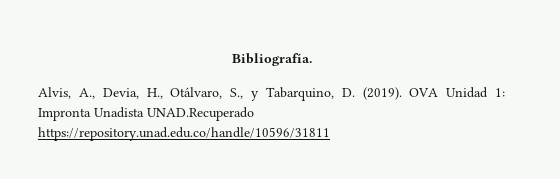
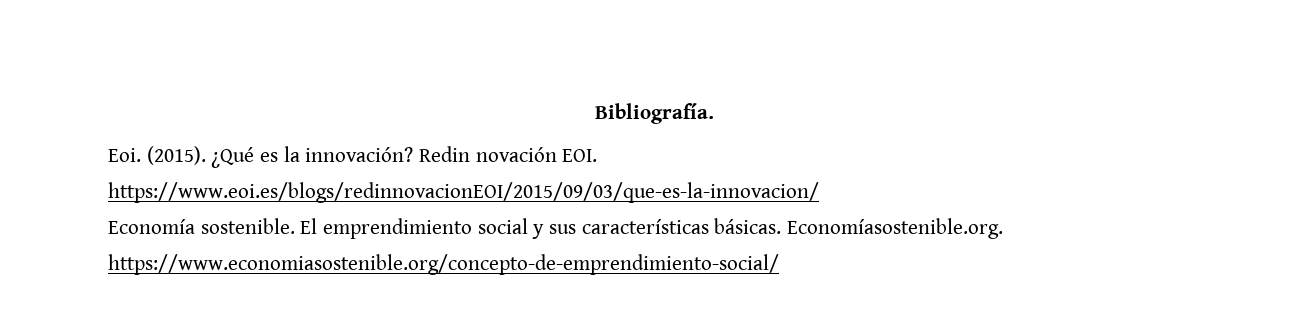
- Alvis, A., Devia, H., Otálvaro, S., y Tabarquino, D. (2019). OVA Unidad 1: Impronta Unadista UNAD.Recuperado https://repository.unad.edu.co/handle/10596/31811
+ Eoi. (2015). ¿Qué es la innovación? Redin novación EOI. https://www.eoi.es/blogs/redinnovacionEOI/2015/09/03/que-es-la-innovacion/
+ Economía sostenible. El emprendimiento social y sus características básicas. Economíasostenible.org. https://www.economiasostenible.org/concepto-de-emprendimiento-social/

